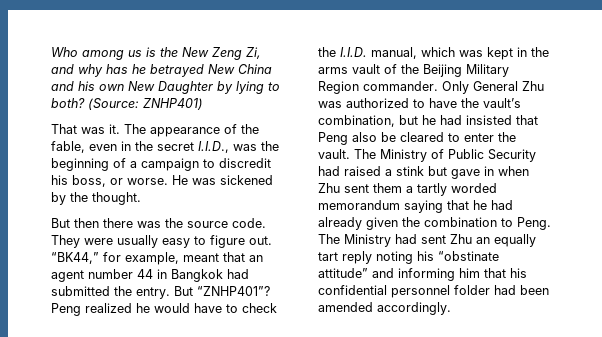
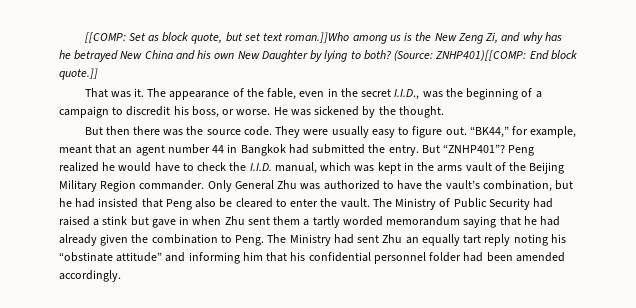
- Who among us is the New Zeng Zi, and why has he betrayed New China and his own New Daughter by lying to both?
+ [[COMP: Set as block quote, but set text roman.]]Who among us is the New Zeng Zi, and why has he betrayed New China and his own New Daughter by lying to both?
- (Source: ZNHP401)
+ (Source: ZNHP401)[[COMP: End block quote.]]

